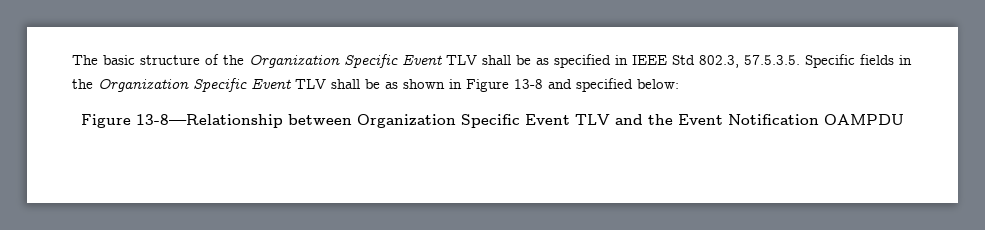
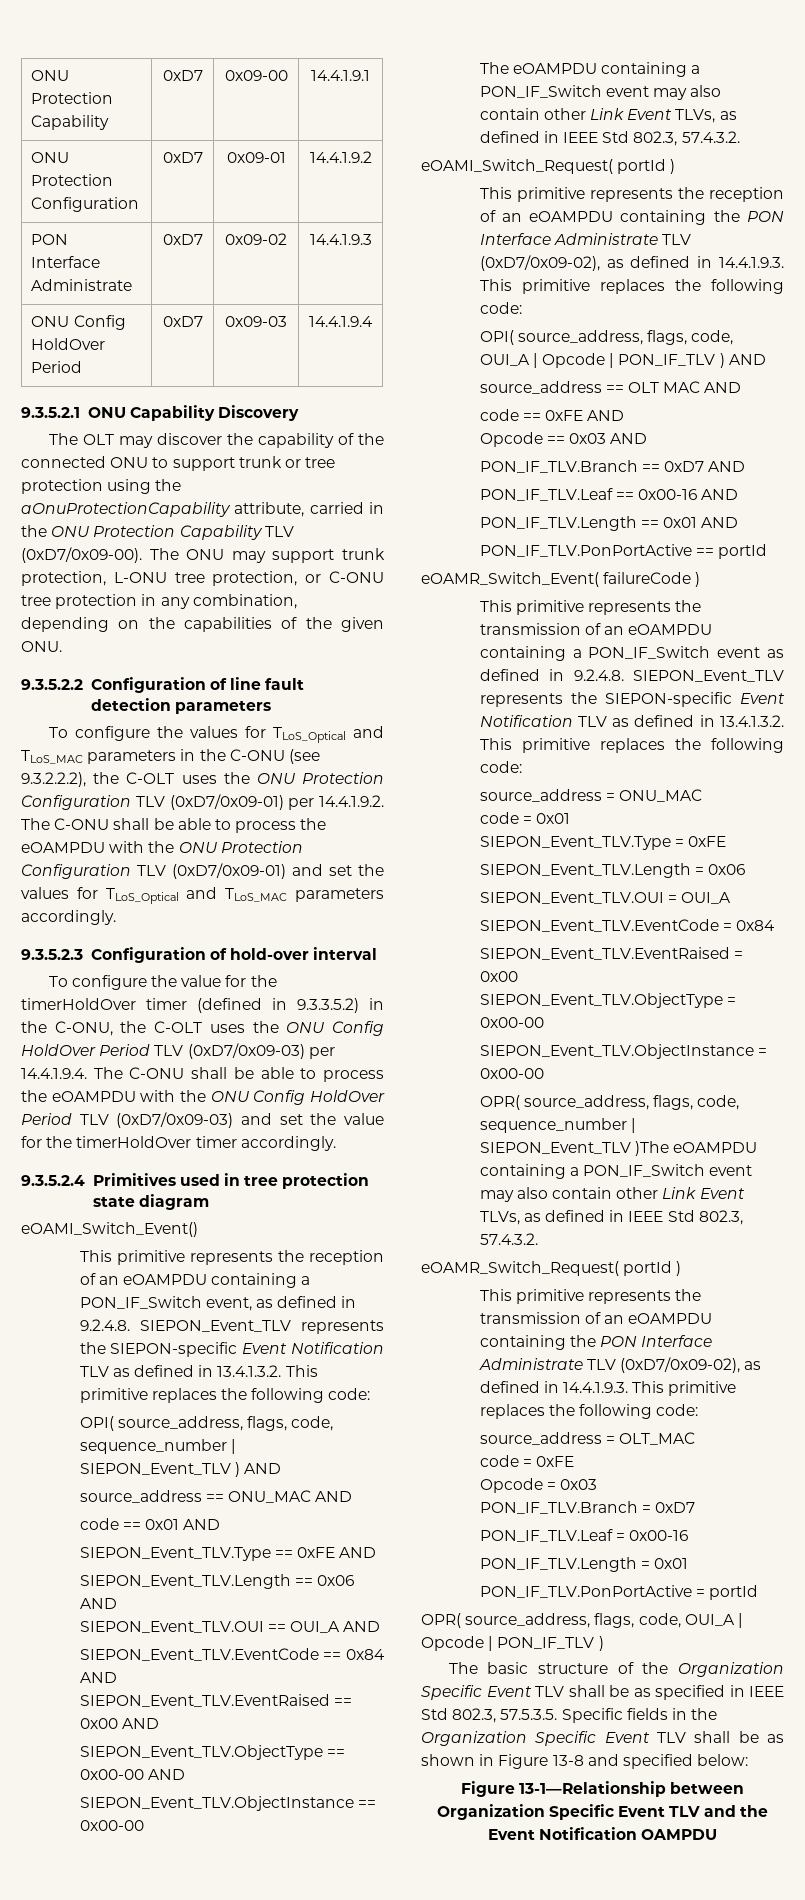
+ ONU Protection Capability | 0xD7 | 0x09-00 | 14.4.1.9.1
+ ONU Protection Configuration | 0xD7 | 0x09-01 | 14.4.1.9.2
+ PON Interface Administrate | 0xD7 | 0x09-02 | 14.4.1.9.3
+ ONU Config HoldOver Period | 0xD7 | 0x09-03 | 14.4.1.9.4
+ 9.3.5.2.1 ONU Capability Discovery
+ The OLT may discover the capability of the connected ONU to support trunk or tree protection using the aOnuProtectionCapability attribute, carried in the ONU Protection Capability TLV (0xD7/0x09-00). The ONU may support trunk protection, L-ONU tree protection, or C-ONU tree protection in any combination, depending on the capabilities of the given ONU.
+ 9.3.5.2.2 Configuration of line fault detection parameters
+ To configure the values for TLoS_Optical and TLoS_MAC parameters in the C-ONU (see 9.3.2.2.2), the C-OLT uses the ONU Protection Configuration TLV (0xD7/0x09-01) per 14.4.1.9.2. The C-ONU shall be able to process the eOAMPDU with the ONU Protection Configuration TLV (0xD7/0x09-01) and set the values for TLoS_Optical and TLoS_MAC parameters accordingly.
+ 9.3.5.2.3 Configuration of hold-over interval
+ To configure the value for the timerHoldOver timer (defined in 9.3.3.5.2) in the C-ONU, the C-OLT uses the ONU Config HoldOver Period TLV (0xD7/0x09-03) per 14.4.1.9.4. The C-ONU shall be able to process the eOAMPDU with the ONU Config HoldOver Period TLV (0xD7/0x09-03) and set the value for the timerHoldOver timer accordingly.
+ 9.3.5.2.4 Primitives used in tree protection state diagram
+ eOAMI_Switch_Event()
+ This primitive represents the reception of an eOAMPDU containing a PON_IF_Switch event, as defined in 9.2.4.8. SIEPON_Event_TLV represents the SIEPON-specific Event Notification TLV as defined in 13.4.1.3.2. This primitive replaces the following code:
+ OPI( source_address, flags, code, sequence_number | SIEPON_Event_TLV ) AND
+ source_address == ONU_MAC AND
+ code == 0x01 AND
+ SIEPON_Event_TLV.Type == 0xFE AND
+ SIEPON_Event_TLV.Length == 0x06 AND
+ SIEPON_Event_TLV.OUI == OUI_A AND
+ SIEPON_Event_TLV.EventCode == 0x84 AND
+ SIEPON_Event_TLV.EventRaised == 0x00 AND
+ SIEPON_Event_TLV.ObjectType == 0x00-00 AND
+ SIEPON_Event_TLV.ObjectInstance == 0x00-00
+ The eOAMPDU containing a PON_IF_Switch event may also contain other Link Event TLVs, as defined in IEEE Std 802.3, 57.4.3.2.
+ eOAMI_Switch_Request( portId )
+ This primitive represents the reception of an eOAMPDU containing the PON Interface Administrate TLV (0xD7/0x09-02), as defined in 14.4.1.9.3. This primitive replaces the following code:
+ OPI( source_address, flags, code, OUI_A | Opcode | PON_IF_TLV ) AND
+ source_address == OLT MAC AND
+ code == 0xFE AND
+ Opcode == 0x03 AND
+ PON_IF_TLV.Branch == 0xD7 AND
+ PON_IF_TLV.Leaf == 0x00-16 AND
+ PON_IF_TLV.Length == 0x01 AND
+ PON_IF_TLV.PonPortActive == portId
+ eOAMR_Switch_Event( failureCode )
+ This primitive represents the transmission of an eOAMPDU containing a PON_IF_Switch event as defined in 9.2.4.8. SIEPON_Event_TLV represents the SIEPON-specific Event Notification TLV as defined in 13.4.1.3.2. This primitive replaces the following code:
+ source_address = ONU_MAC
+ code = 0x01
+ SIEPON_Event_TLV.Type = 0xFE
+ SIEPON_Event_TLV.Length = 0x06
+ SIEPON_Event_TLV.OUI = OUI_A
+ SIEPON_Event_TLV.EventCode = 0x84
+ SIEPON_Event_TLV.EventRaised = 0x00
+ SIEPON_Event_TLV.ObjectType = 0x00-00
+ SIEPON_Event_TLV.ObjectInstance = 0x00-00
+ OPR( source_address, flags, code, sequence_number | SIEPON_Event_TLV )The eOAMPDU containing a PON_IF_Switch event may also contain other Link Event TLVs, as defined in IEEE Std 802.3, 57.4.3.2.
+ eOAMR_Switch_Request( portId )
+ This primitive represents the transmission of an eOAMPDU containing the PON Interface Administrate TLV (0xD7/0x09-02), as defined in 14.4.1.9.3. This primitive replaces the following code:
+ source_address = OLT_MAC
+ code = 0xFE
+ Opcode = 0x03
+ PON_IF_TLV.Branch = 0xD7
+ PON_IF_TLV.Leaf = 0x00-16
+ PON_IF_TLV.Length = 0x01
+ PON_IF_TLV.PonPortActive = portId
+ OPR( source_address, flags, code, OUI_A | Opcode | PON_IF_TLV )
- Figure 13-8—Relationship between Organization Specific Event TLV and the Event Notification OAMPDU
+ Figure 13-1—Relationship between Organization Specific Event TLV and the Event Notification OAMPDU

